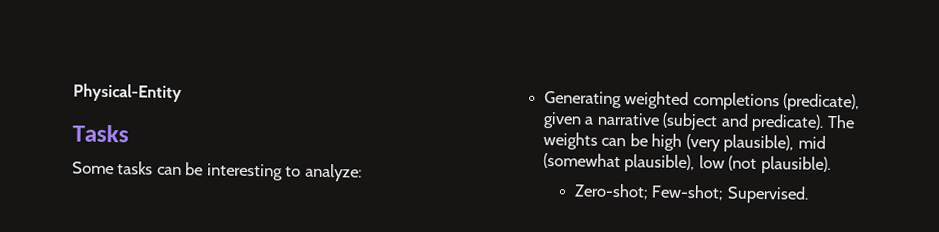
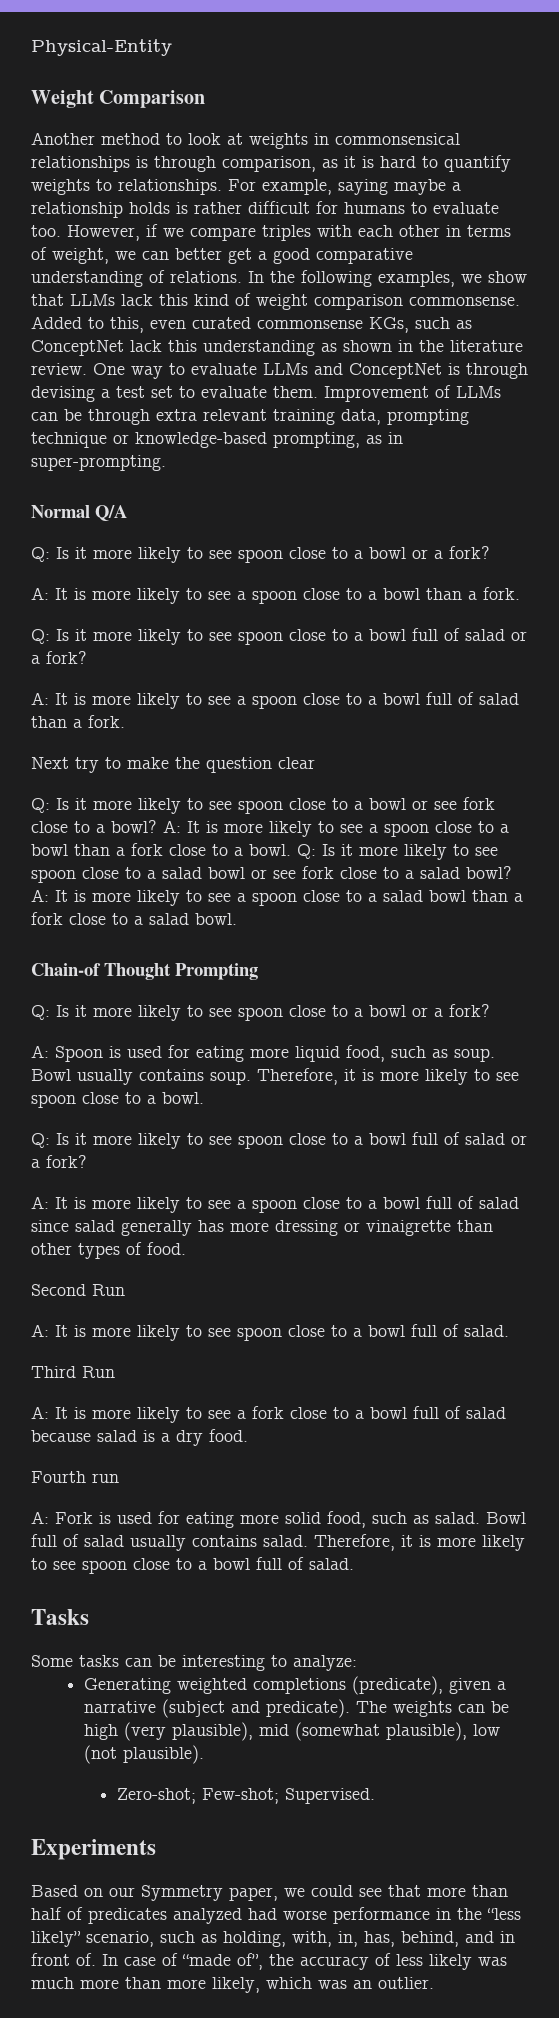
+ Weight Comparison
+ Another method to look at weights in commonsensical relationships is through comparison, as it is hard to quantify weights to relationships. For example, saying maybe a relationship holds is rather difficult for humans to evaluate too. However, if we compare triples with each other in terms of weight, we can better get a good comparative understanding of relations. In the following examples, we show that LLMs lack this kind of weight comparison commonsense. Added to this, even curated commonsense KGs, such as ConceptNet lack this understanding as shown in the literature review. One way to evaluate LLMs and ConceptNet is through devising a test set to evaluate them. Improvement of LLMs can be through extra relevant training data, prompting technique or knowledge-based prompting, as in super-prompting.
+ Normal Q/A
+ Q: Is it more likely to see spoon close to a bowl or a fork?
+ A: It is more likely to see a spoon close to a bowl than a fork.
+ Q: Is it more likely to see spoon close to a bowl full of salad or a fork?
+ A: It is more likely to see a spoon close to a bowl full of salad than a fork.
+ Next try to make the question clear
+ Q: Is it more likely to see spoon close to a bowl or see fork close to a bowl? A: It is more likely to see a spoon close to a bowl than a fork close to a bowl. Q: Is it more likely to see spoon close to a salad bowl or see fork close to a salad bowl? A: It is more likely to see a spoon close to a salad bowl than a fork close to a salad bowl.
+ Chain-of Thought Prompting
+ Q: Is it more likely to see spoon close to a bowl or a fork?
+ A: Spoon is used for eating more liquid food, such as soup. Bowl usually contains soup. Therefore, it is more likely to see spoon close to a bowl.
+ Q: Is it more likely to see spoon close to a bowl full of salad or a fork?
+ A: It is more likely to see a spoon close to a bowl full of salad since salad generally has more dressing or vinaigrette than other types of food.
+ Second Run
+ A: It is more likely to see spoon close to a bowl full of salad.
+ Third Run
+ A: It is more likely to see a fork close to a bowl full of salad because salad is a dry food.
+ Fourth run
+ A: Fork is used for eating more solid food, such as salad. Bowl full of salad usually contains salad. Therefore, it is more likely to see spoon close to a bowl full of salad.
+ Experiments
+ Based on our Symmetry paper, we could see that more than half of predicates analyzed had worse performance in the “less likely” scenario, such as holding, with, in, has, behind, and in front of. In case of “made of”, the accuracy of less likely was much more than more likely, which was an outlier.

